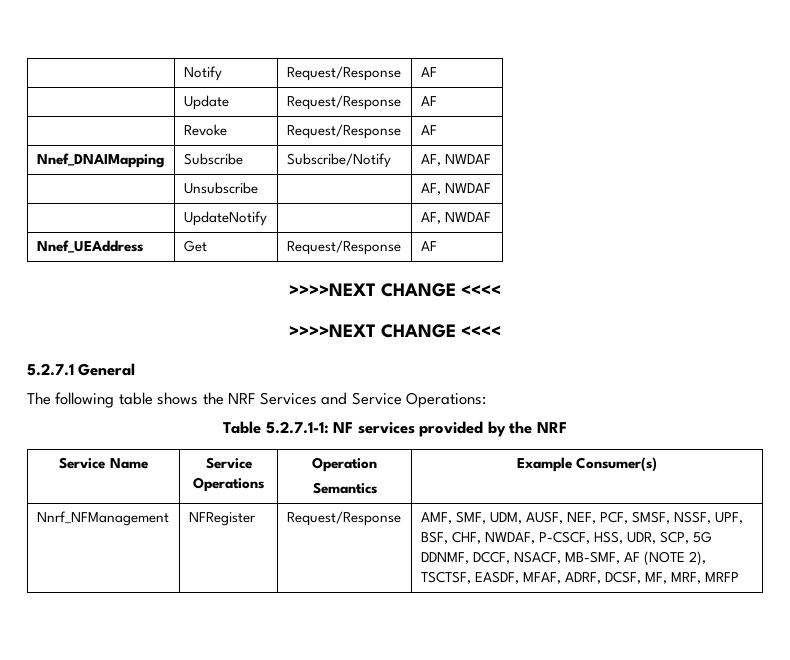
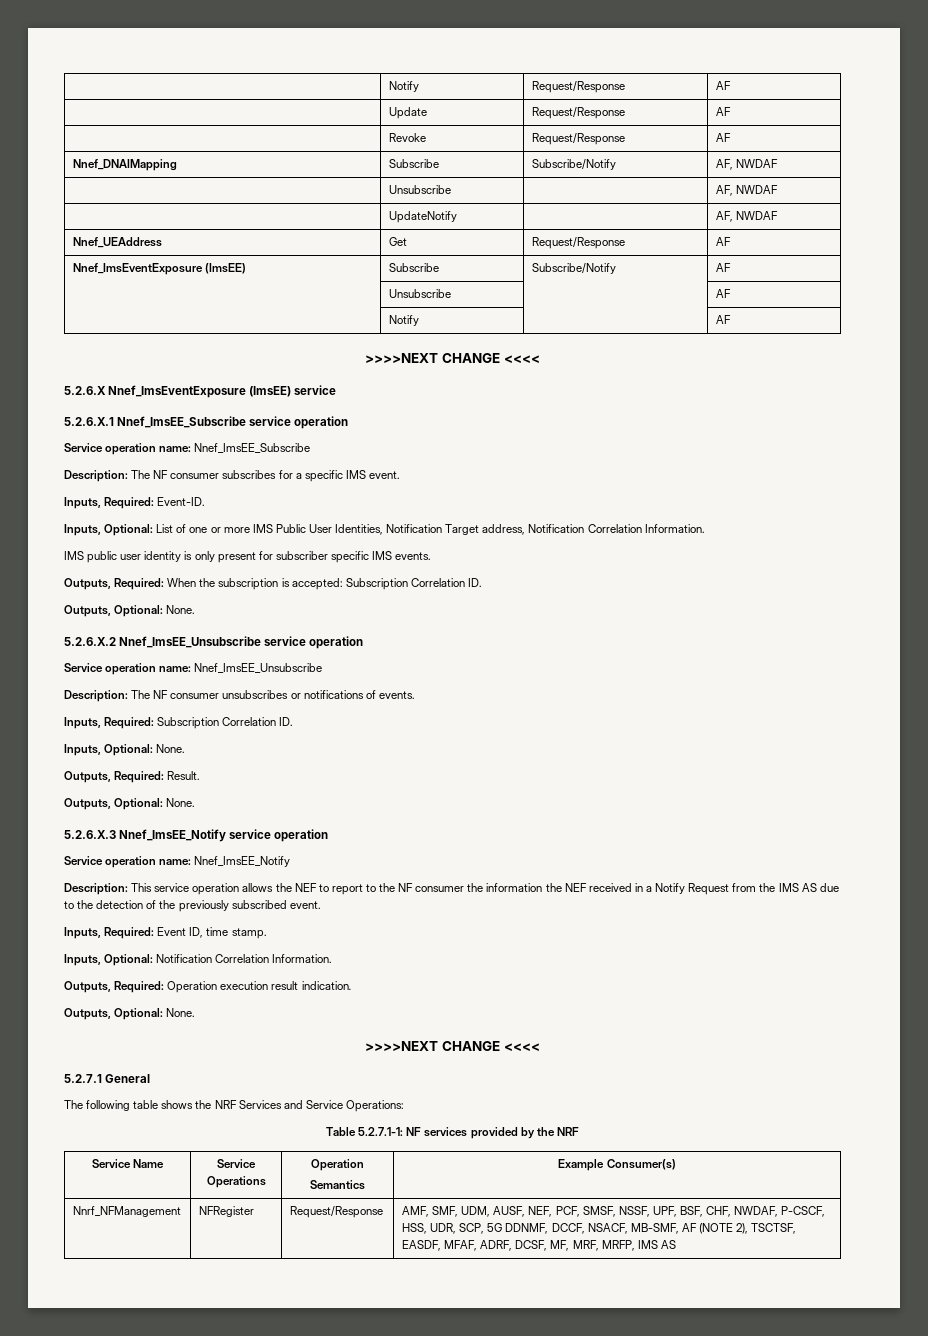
  Nnef_UEAddress | Get | Request/Response | AF
+ Nnef_ImsEventExposure (ImsEE) | Subscribe | Subscribe/Notify | AF
+ | Unsubscribe | | AF
+ | Notify | | AF
  >>>>NEXT CHANGE <<<<
+ 5.2.6.X Nnef_ImsEventExposure (ImsEE) service
+ 5.2.6.X.1 Nnef_ImsEE_Subscribe service operation
+ Service operation name: Nnef_ImsEE_Subscribe
+ Description: The NF consumer subscribes for a specific IMS event.
+ Inputs, Required: Event-ID.
+ Inputs, Optional: List of one or more IMS Public User Identities, Notification Target address, Notification Correlation Information.
+ IMS public user identity is only present for subscriber specific IMS events.
+ Outputs, Required: When the subscription is accepted: Subscription Correlation ID.
+ Outputs, Optional: None.
+ 5.2.6.X.2 Nnef_ImsEE_Unsubscribe service operation
+ Service operation name: Nnef_ImsEE_Unsubscribe
+ Description: The NF consumer unsubscribes or notifications of events.
+ Inputs, Required: Subscription Correlation ID.
+ Inputs, Optional: None.
+ Outputs, Required: Result.
+ Outputs, Optional: None.
+ 5.2.6.X.3 Nnef_ImsEE_Notify service operation
+ Service operation name: Nnef_ImsEE_Notify
+ Description: This service operation allows the NEF to report to the NF consumer the information the NEF received in a Notify Request from the IMS AS due to the detection of the previously subscribed event.
+ Inputs, Required: Event ID, time stamp.
+ Inputs, Optional: Notification Correlation Information.
+ Outputs, Required: Operation execution result indication.
+ Outputs, Optional: None.
- Nnrf_NFManagement | NFRegister | Request/Response | AMF, SMF, UDM, AUSF, NEF, PCF, SMSF, NSSF, UPF, BSF, CHF, NWDAF, P-CSCF, HSS, UDR, SCP, 5G DDNMF, DCCF, NSACF, MB-SMF, AF (NOTE 2), TSCTSF, EASDF, MFAF, ADRF, DCSF, MF, MRF, MRFP
+ Nnrf_NFManagement | NFRegister | Request/Response | AMF, SMF, UDM, AUSF, NEF, PCF, SMSF, NSSF, UPF, BSF, CHF, NWDAF, P-CSCF, HSS, UDR, SCP, 5G DDNMF, DCCF, NSACF, MB-SMF, AF (NOTE 2), TSCTSF, EASDF, MFAF, ADRF, DCSF, MF, MRF, MRFP, IMS AS

